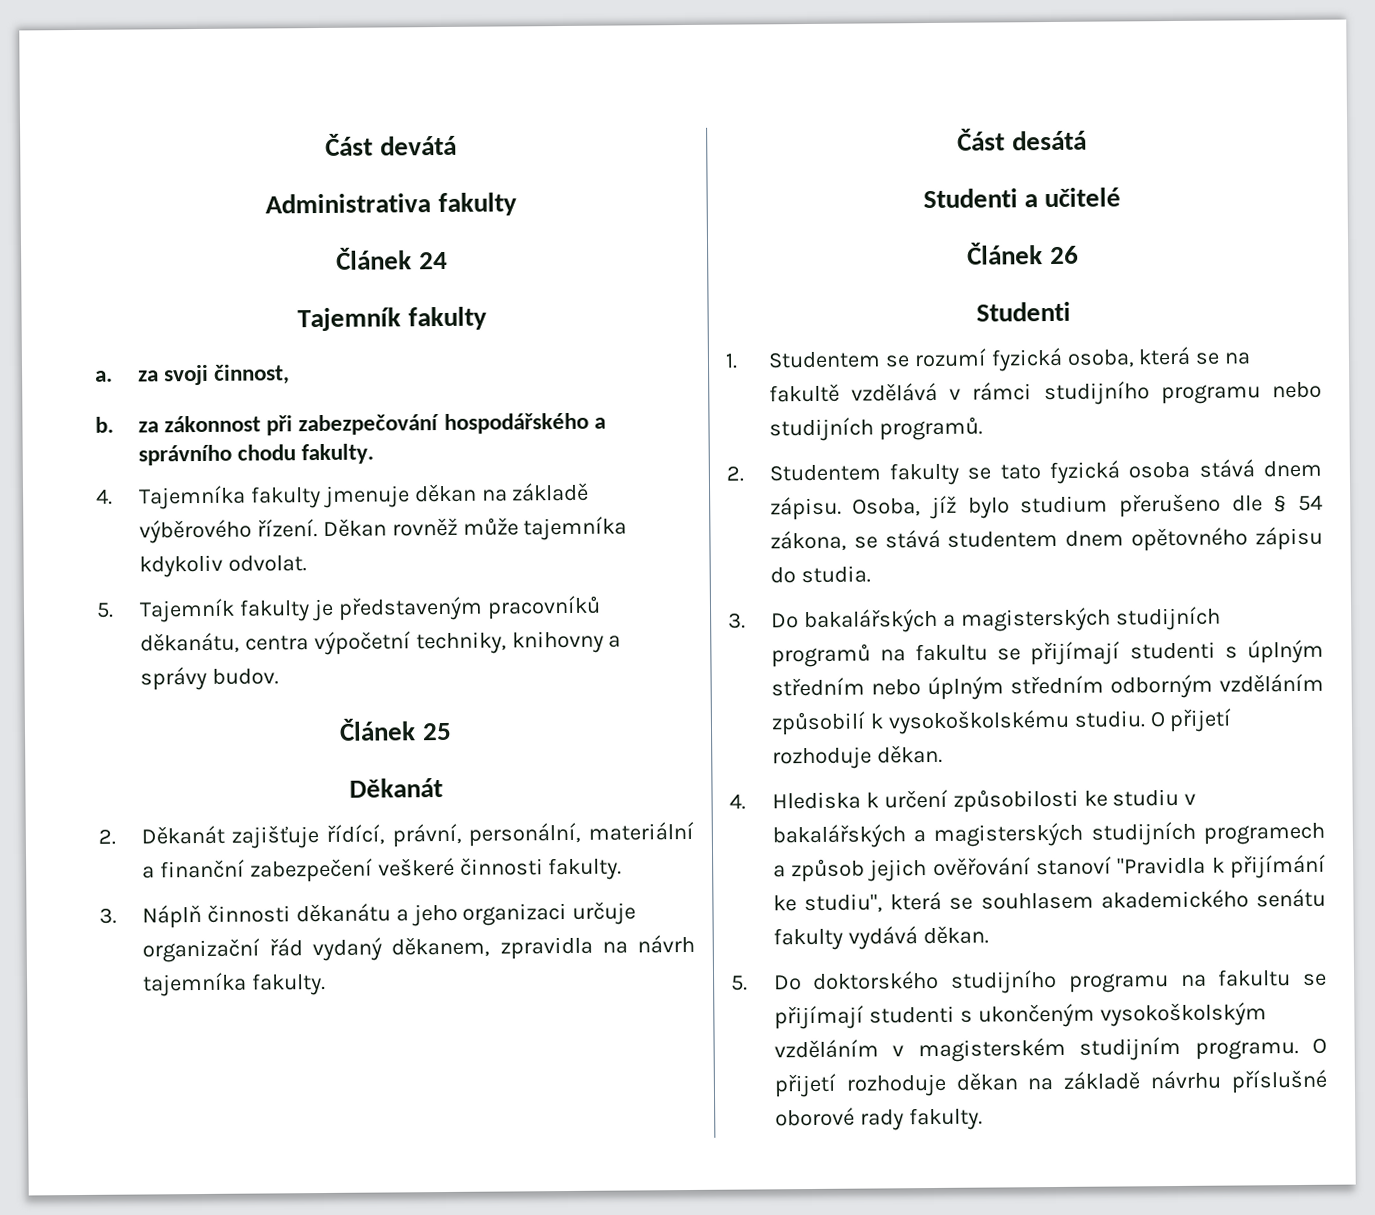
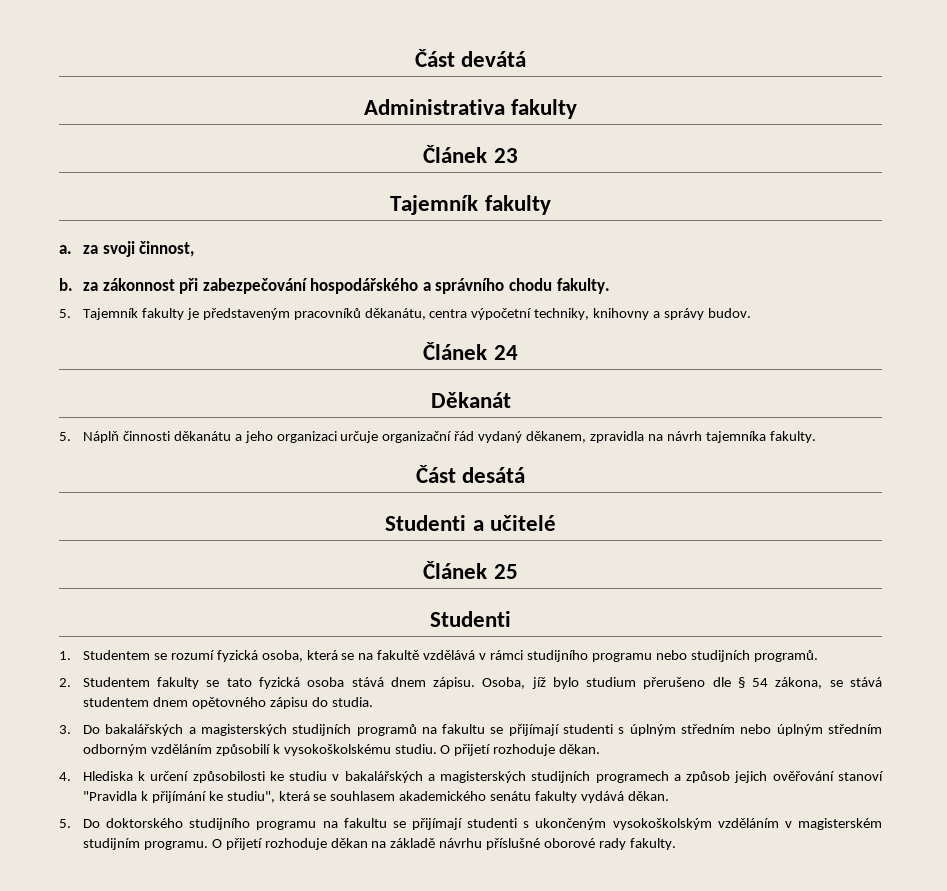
- Článek 24
+ Článek 23
- 4. Tajemníka fakulty jmenuje děkan na základě výběrového řízení. Děkan rovněž může tajemníka kdykoliv odvolat.
- Článek 25
+ Článek 24
- 2. Děkanát zajišťuje řídící, právní, personální, materiální a finanční zabezpečení veškeré činnosti fakulty.
- 3. Náplň činnosti děkanátu a jeho organizaci určuje organizační řád vydaný děkanem, zpravidla na návrh tajemníka fakulty.
+ 5. Náplň činnosti děkanátu a jeho organizaci určuje organizační řád vydaný děkanem, zpravidla na návrh tajemníka fakulty.
- Článek 26
+ Článek 25

